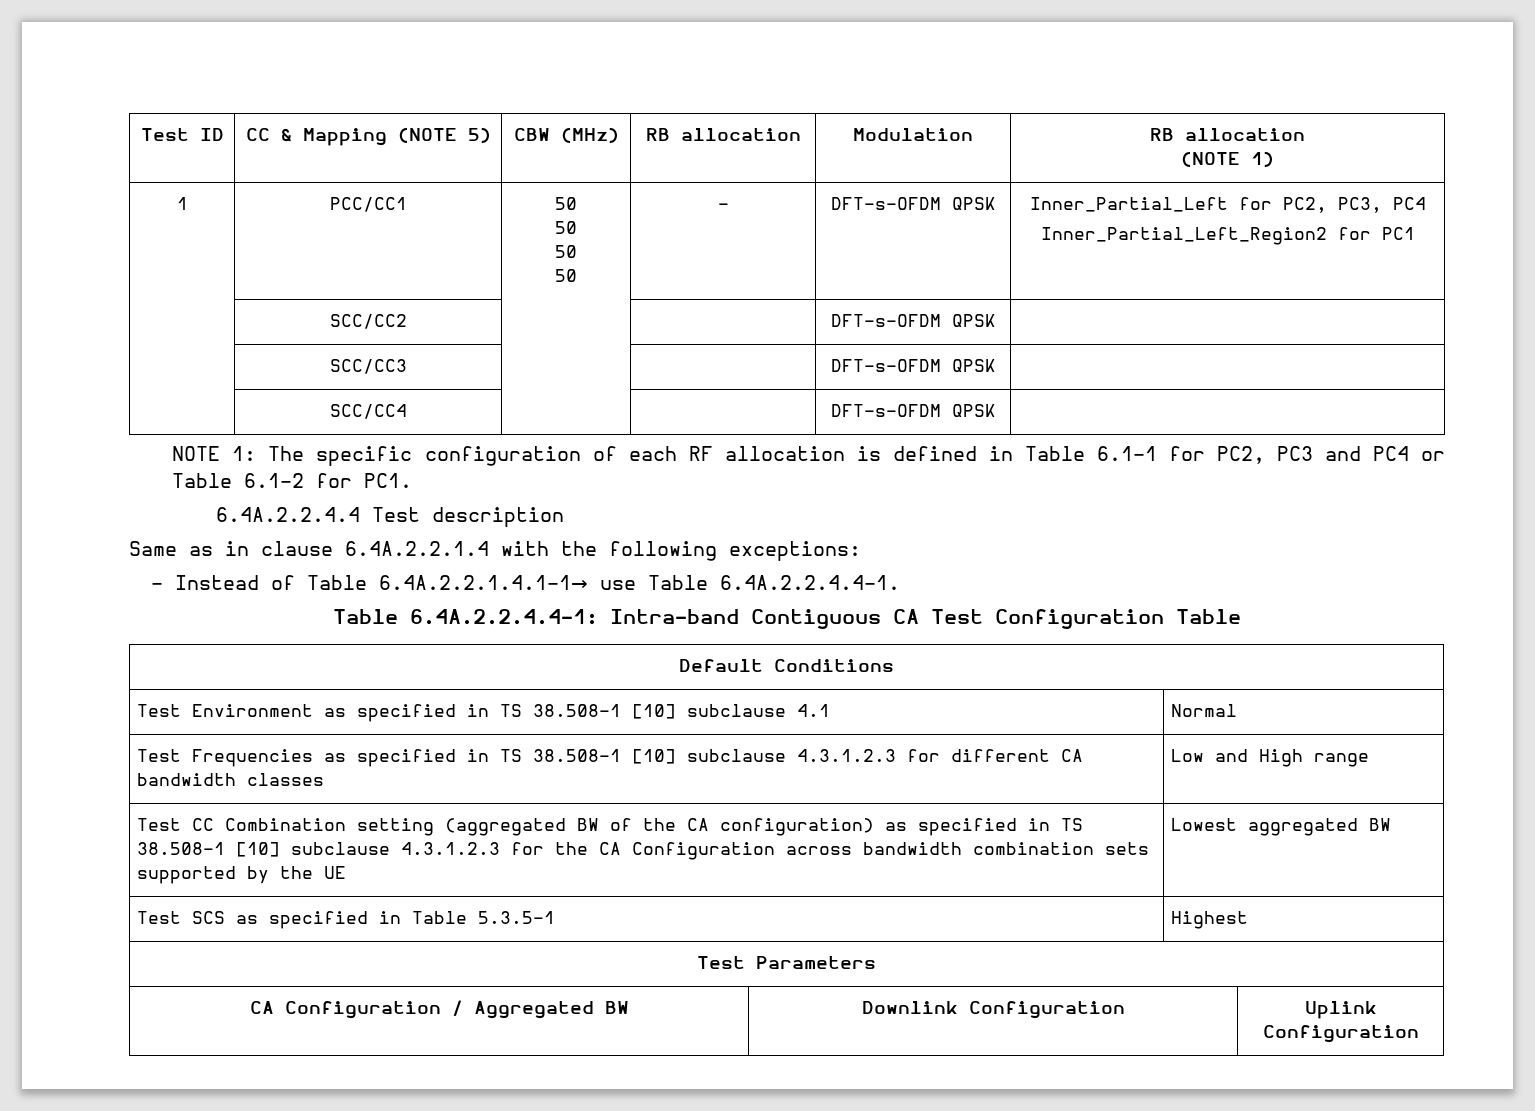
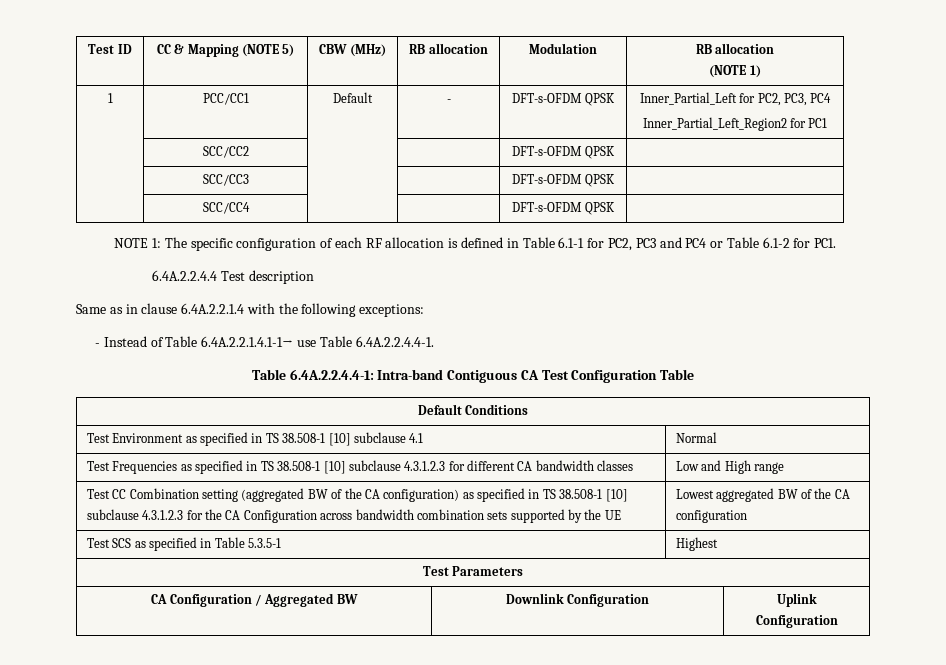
- 1 | PCC/CC1 | 50
- 50
- 50
- 50 | - | DFT-s-OFDM QPSK | Inner_Partial_Left for PC2, PC3, PC4
+ 1 | PCC/CC1 | Default | - | DFT-s-OFDM QPSK | Inner_Partial_Left for PC2, PC3, PC4
- Test CC Combination setting (aggregated BW of the CA configuration) as specified in TS 38.508-1 [10] subclause 4.3.1.2.3 for the CA Configuration across bandwidth combination sets supported by the UE | Lowest aggregated BW
+ Test CC Combination setting (aggregated BW of the CA configuration) as specified in TS 38.508-1 [10] subclause 4.3.1.2.3 for the CA Configuration across bandwidth combination sets supported by the UE | Lowest aggregated BW of the CA configuration

